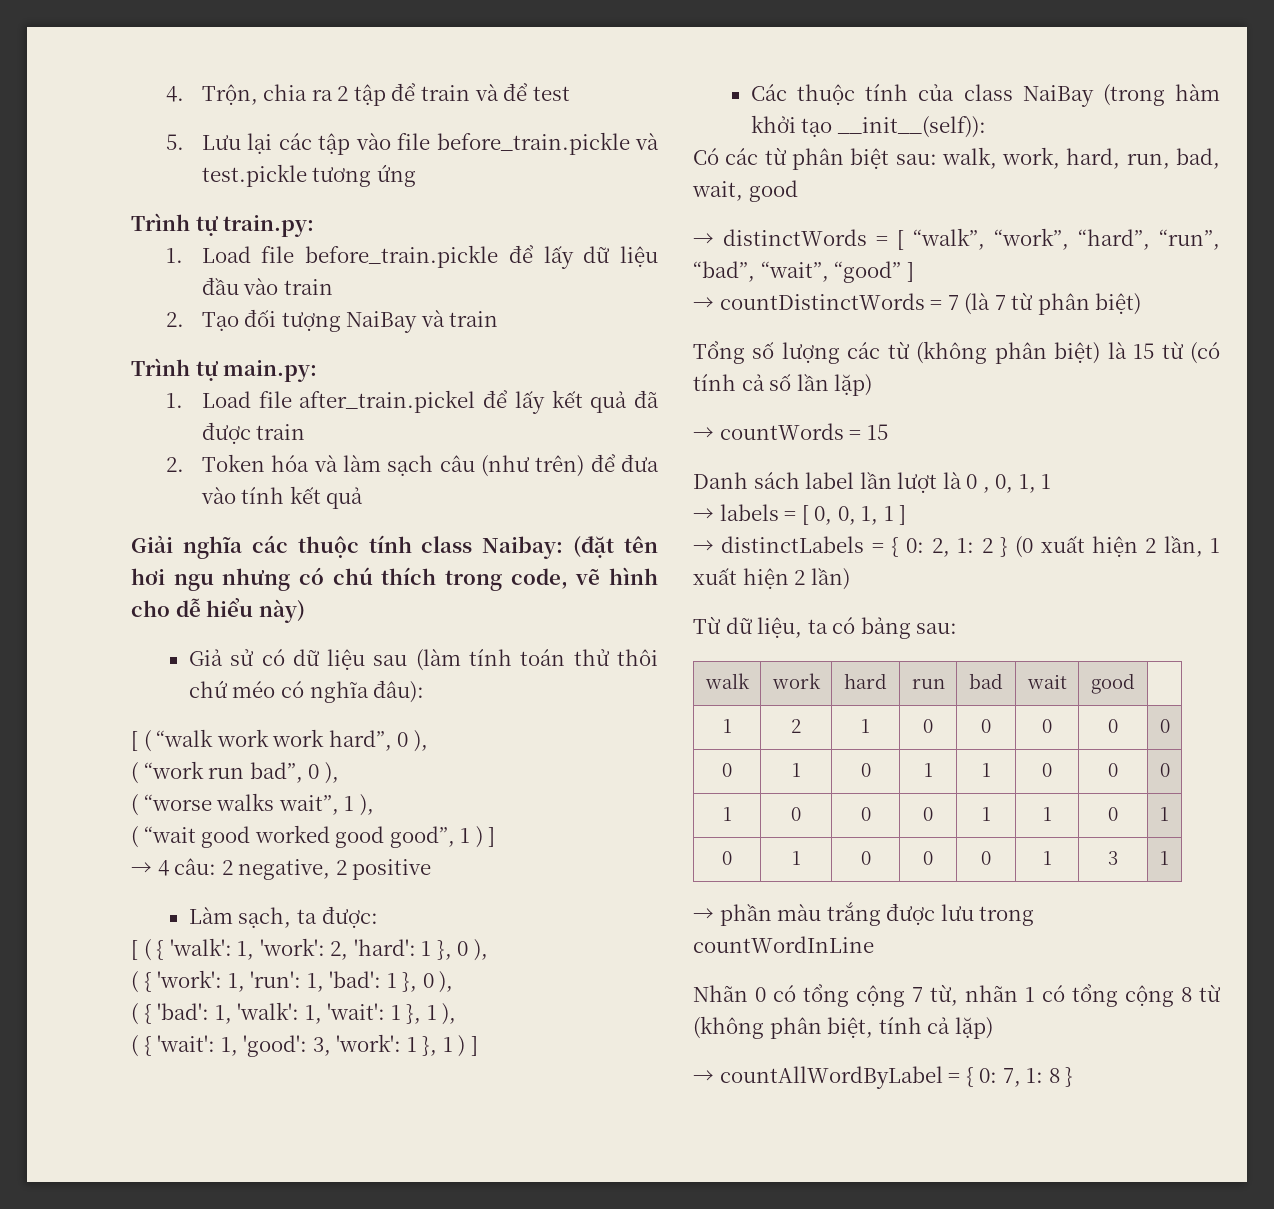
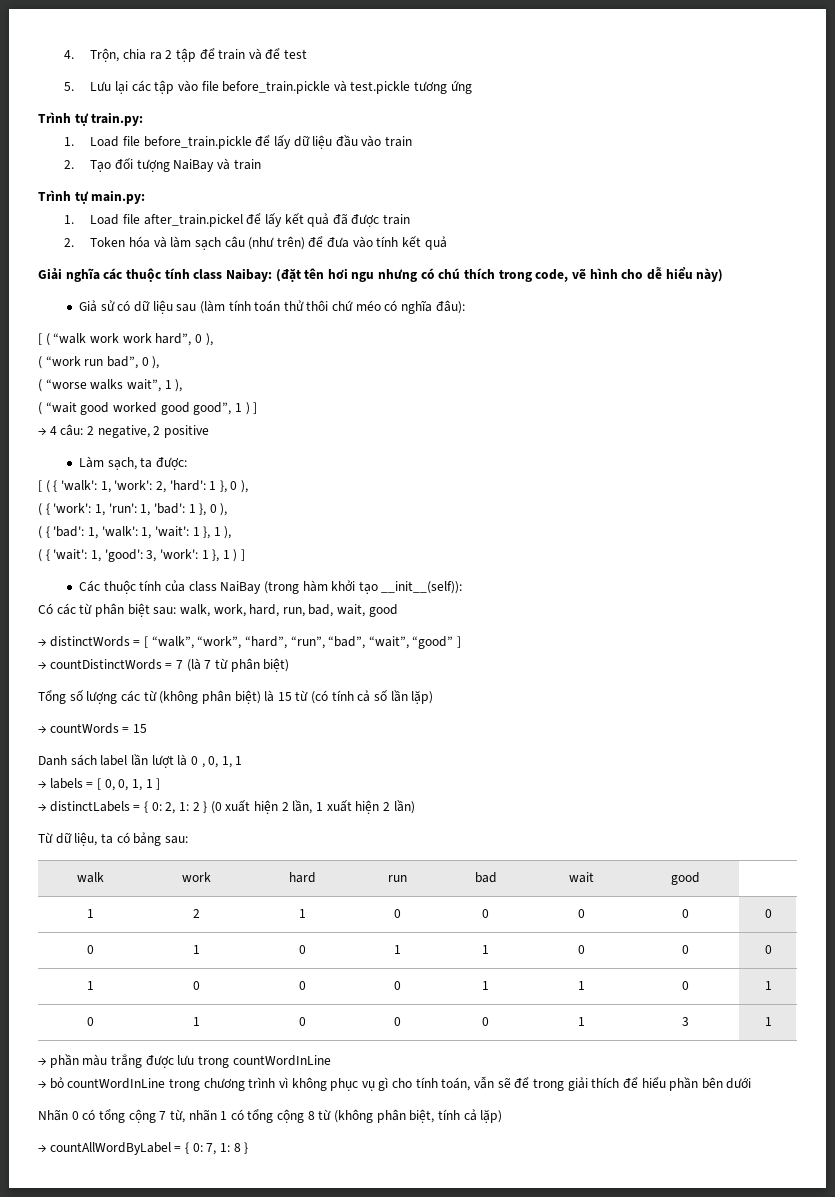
+ → bỏ countWordInLine trong chương trình vì không phục vụ gì cho tính toán, vẫn sẽ để trong giải thích để hiểu phần bên dưới

